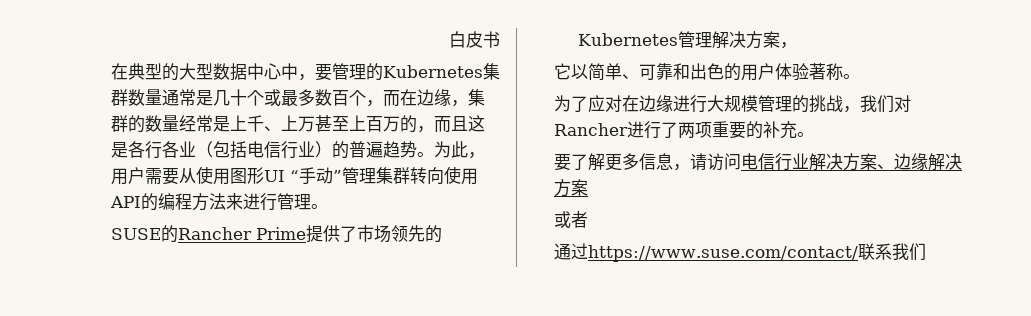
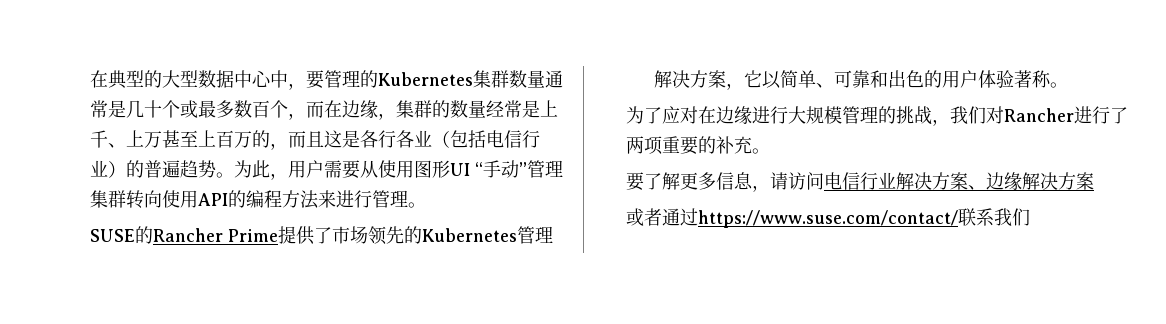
- 白皮书
- SUSE的Rancher Prime提供了市场领先的Kubernetes管理解决方案，
- 它以简单、可靠和出色的用户体验著称。
+ SUSE的Rancher Prime提供了市场领先的Kubernetes管理解决方案，它以简单、可靠和出色的用户体验著称。
- 或者
- 通过https://www.suse.com/contact/联系我们
+ 或者通过https://www.suse.com/contact/联系我们

